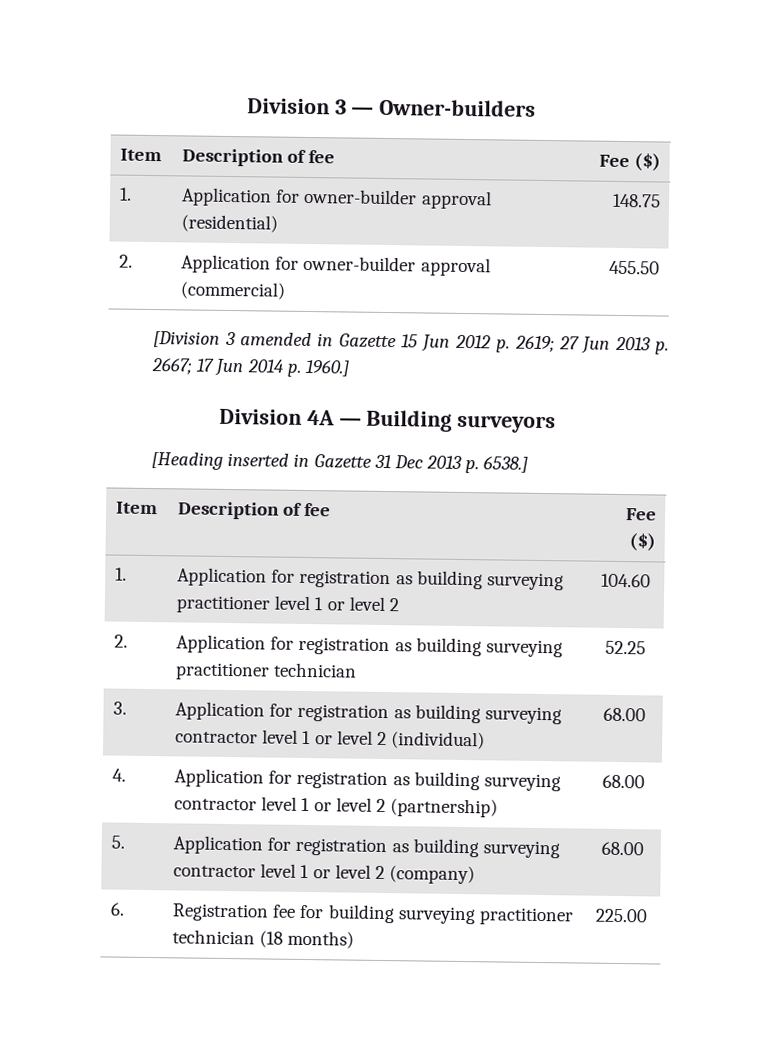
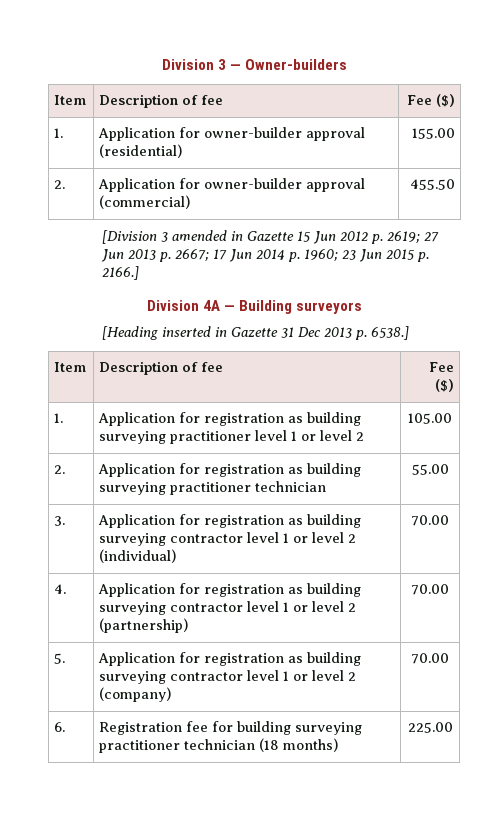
- 1. | Application for owner-builder approval (residential) | 148.75
+ 1. | Application for owner-builder approval (residential) | 155.00
- [Division 3 amended in Gazette 15 Jun 2012 p. 2619; 27 Jun 2013 p. 2667; 17 Jun 2014 p. 1960.]
+ [Division 3 amended in Gazette 15 Jun 2012 p. 2619; 27 Jun 2013 p. 2667; 17 Jun 2014 p. 1960; 23 Jun 2015 p. 2166.]
- 1. | Application for registration as building surveying practitioner level 1 or level 2 | 104.60
+ 1. | Application for registration as building surveying practitioner level 1 or level 2 | 105.00
- 2. | Application for registration as building surveying practitioner technician | 52.25
+ 2. | Application for registration as building surveying practitioner technician | 55.00
- 3. | Application for registration as building surveying contractor level 1 or level 2 (individual) | 68.00
+ 3. | Application for registration as building surveying contractor level 1 or level 2 (individual) | 70.00
- 4. | Application for registration as building surveying contractor level 1 or level 2 (partnership) | 68.00
+ 4. | Application for registration as building surveying contractor level 1 or level 2 (partnership) | 70.00
- 5. | Application for registration as building surveying contractor level 1 or level 2 (company) | 68.00
+ 5. | Application for registration as building surveying contractor level 1 or level 2 (company) | 70.00

